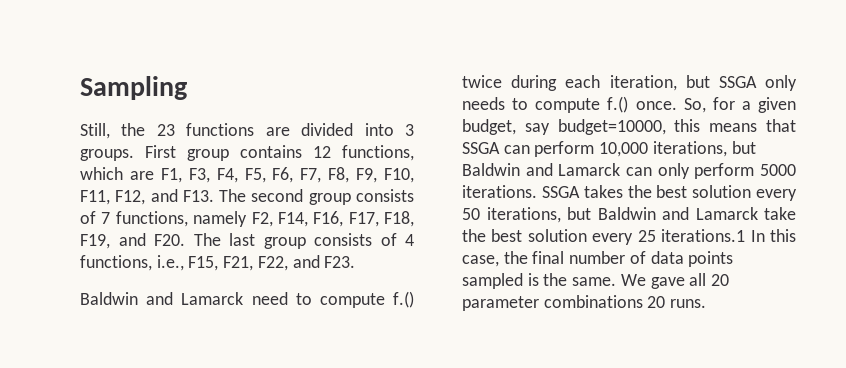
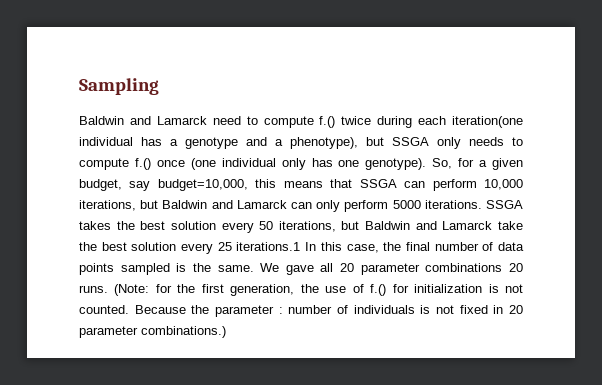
- Still, the 23 functions are divided into 3 groups. First group contains 12 functions, which are F1, F3, F4, F5, F6, F7, F8, F9, F10, F11, F12, and F13. The second group consists of 7 functions, namely F2, F14, F16, F17, F18, F19, and F20. The last group consists of 4 functions, i.e., F15, F21, F22, and F23.
- Baldwin and Lamarck need to compute f.() twice during each iteration, but SSGA only needs to compute f.() once.
+ Baldwin and Lamarck need to compute f.() twice during each iteration(one individual has a genotype and a phenotype), but SSGA only needs to compute f.() once (one individual only has one genotype).
- So, for a given budget, say budget=10000, this means that SSGA can perform 10,000 iterations, but Baldwin and Lamarck can only perform 5000 iterations.
+ So, for a given budget, say budget=10,000, this means that SSGA can perform 10,000 iterations, but Baldwin and Lamarck can only perform 5000 iterations.
+ (Note: for the first generation, the use of f.() for initialization is not counted. Because the parameter : number of individuals is not fixed in 20 parameter combinations.)

